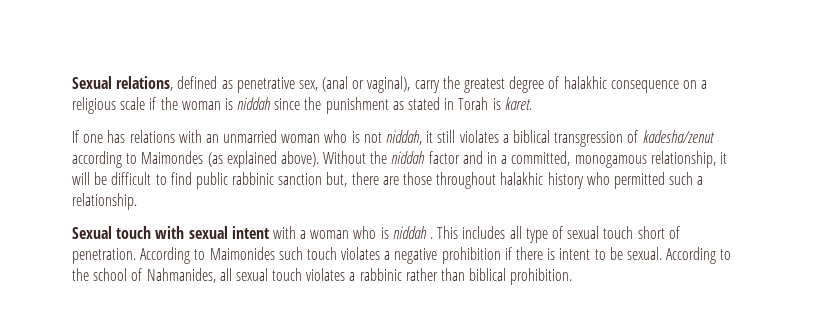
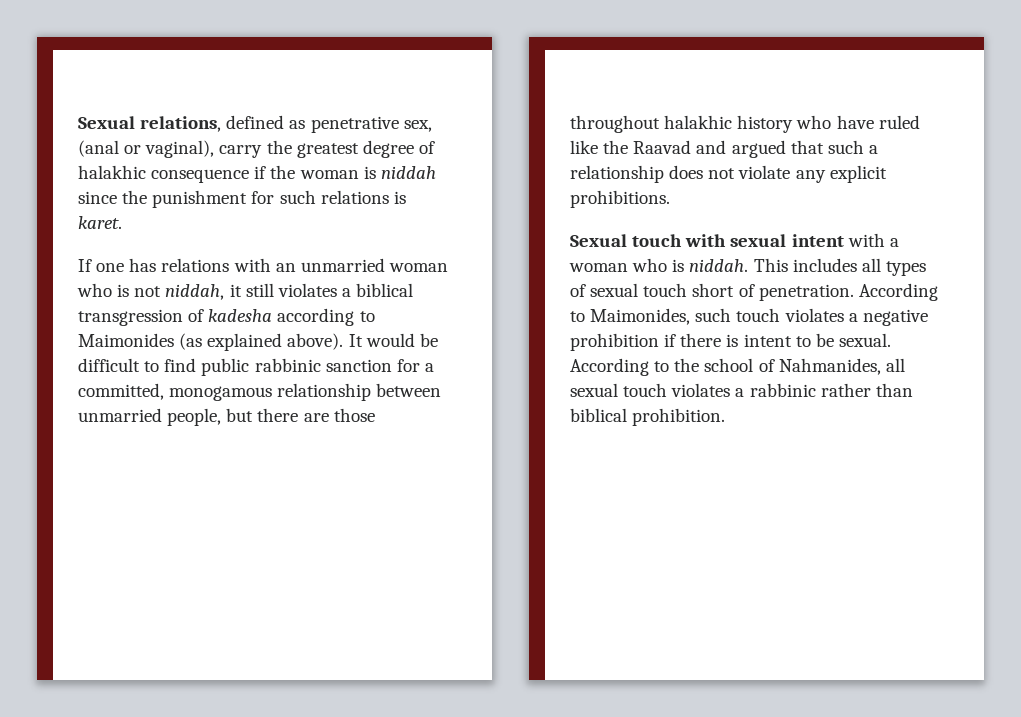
- Sexual relations, defined as penetrative sex, (anal or vaginal), carry the greatest degree of halakhic consequence on a religious scale if the woman is niddah since the punishment as stated in Torah is karet.
+ Sexual relations, defined as penetrative sex, (anal or vaginal), carry the greatest degree of halakhic consequence if the woman is niddah since the punishment for such relations is karet.
- If one has relations with an unmarried woman who is not niddah, it still violates a biblical transgression of kadesha/zenut according to Maimondes (as explained above).
+ If one has relations with an unmarried woman who is not niddah, it still violates a biblical transgression of kadesha according to Maimonides (as explained above).
- Without the niddah factor and in a committed, monogamous relationship, it will be difficult to find public rabbinic sanction but, there are those throughout halakhic history who permitted such a relationship.
+ It would be difficult to find public rabbinic sanction for a committed, monogamous relationship between unmarried people, but there are those throughout halakhic history who have ruled like the Raavad and argued that such a relationship does not violate any explicit prohibitions.
- Sexual touch with sexual intent with a woman who is niddah .
+ Sexual touch with sexual intent with a woman who is niddah.
- This includes all type of sexual touch short of penetration.
+ This includes all types of sexual touch short of penetration.
- According to Maimonides such touch violates a negative prohibition if there is intent to be sexual.
+ According to Maimonides, such touch violates a negative prohibition if there is intent to be sexual.

